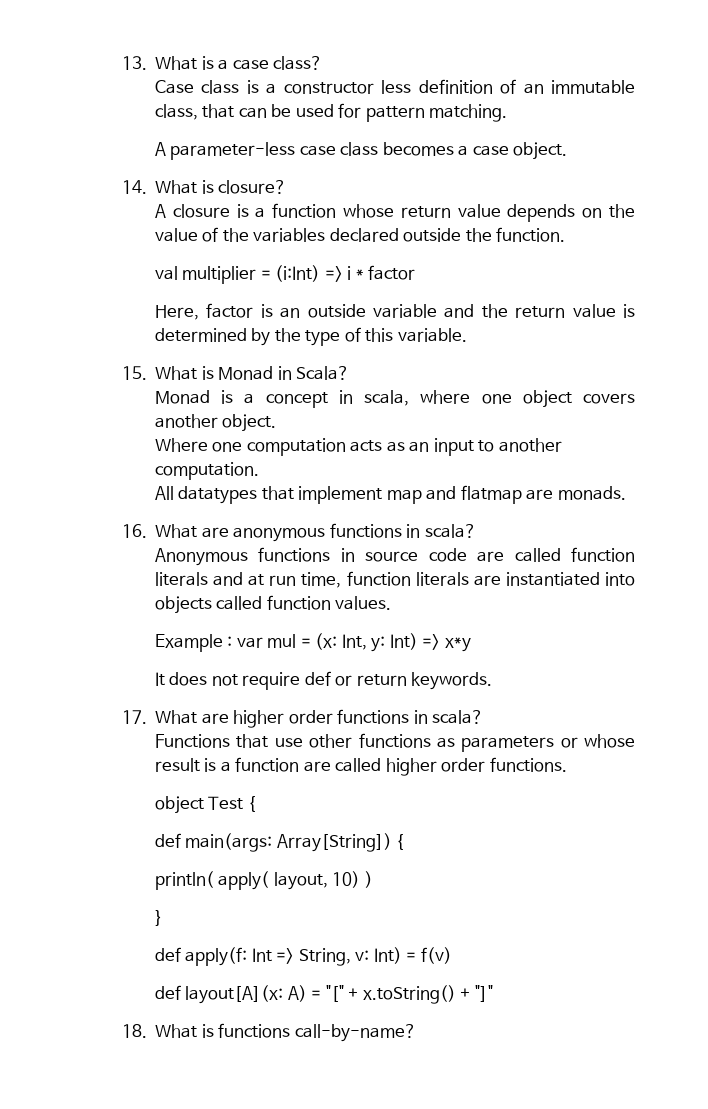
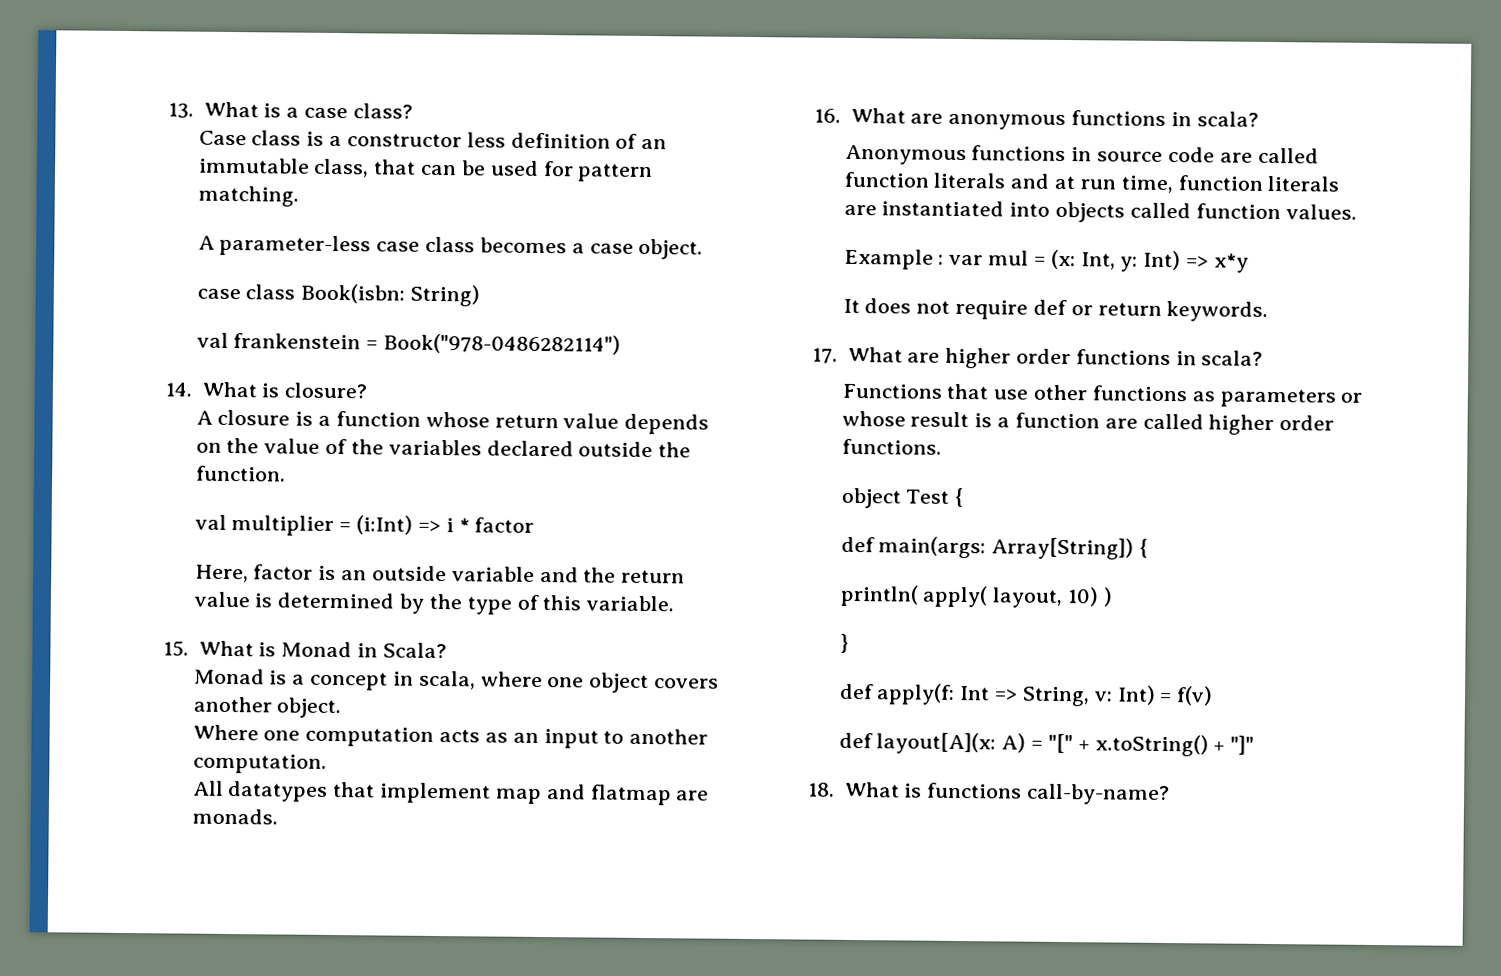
+ case class Book(isbn: String)
+ val frankenstein = Book("978-0486282114")

